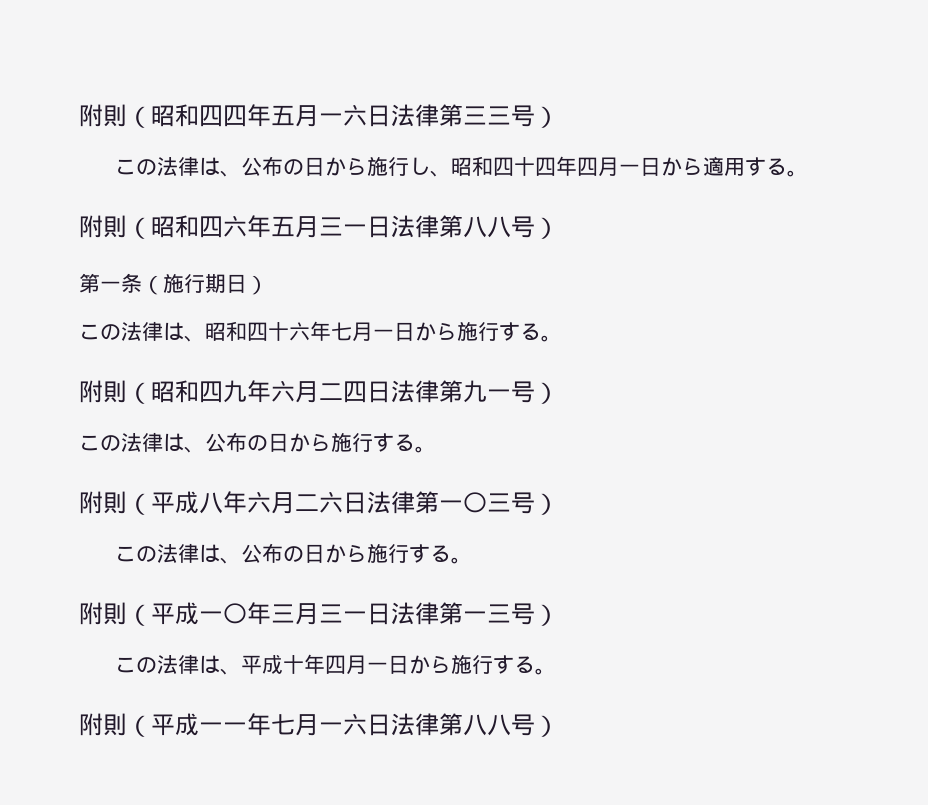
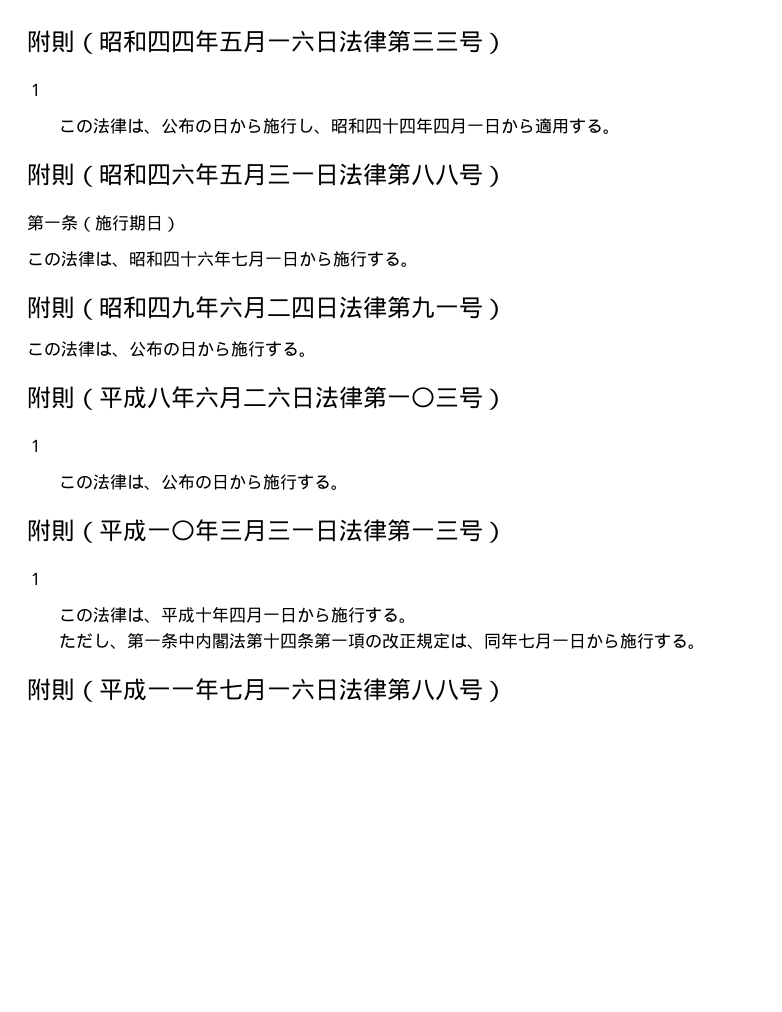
  附則（昭和四四年五月一六日法律第三三号）
+ １
  附則（平成八年六月二六日法律第一〇三号）
+ １
  附則（平成一〇年三月三一日法律第一三号）
+ １
+ ただし、第一条中内閣法第十四条第一項の改正規定は、同年七月一日から施行する。

